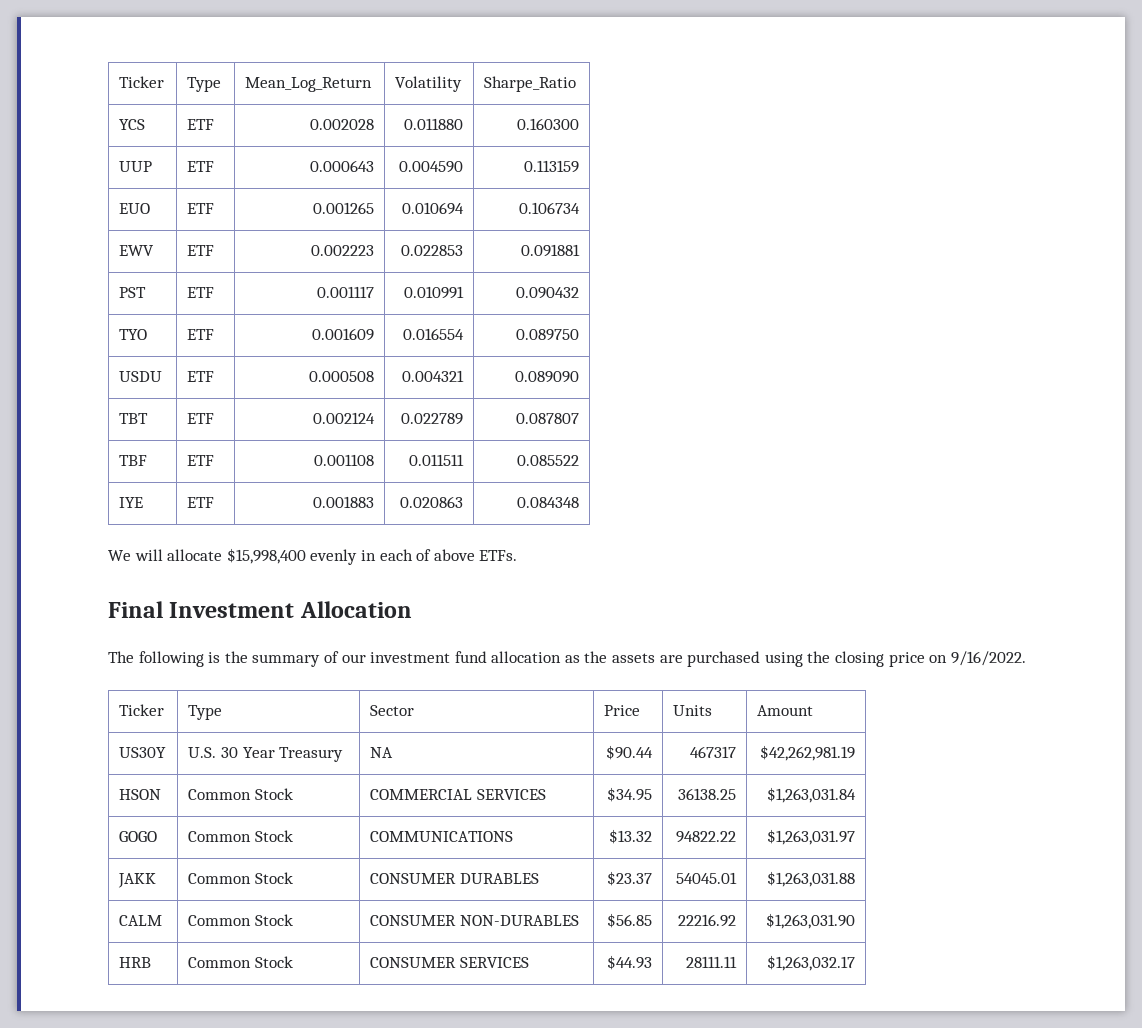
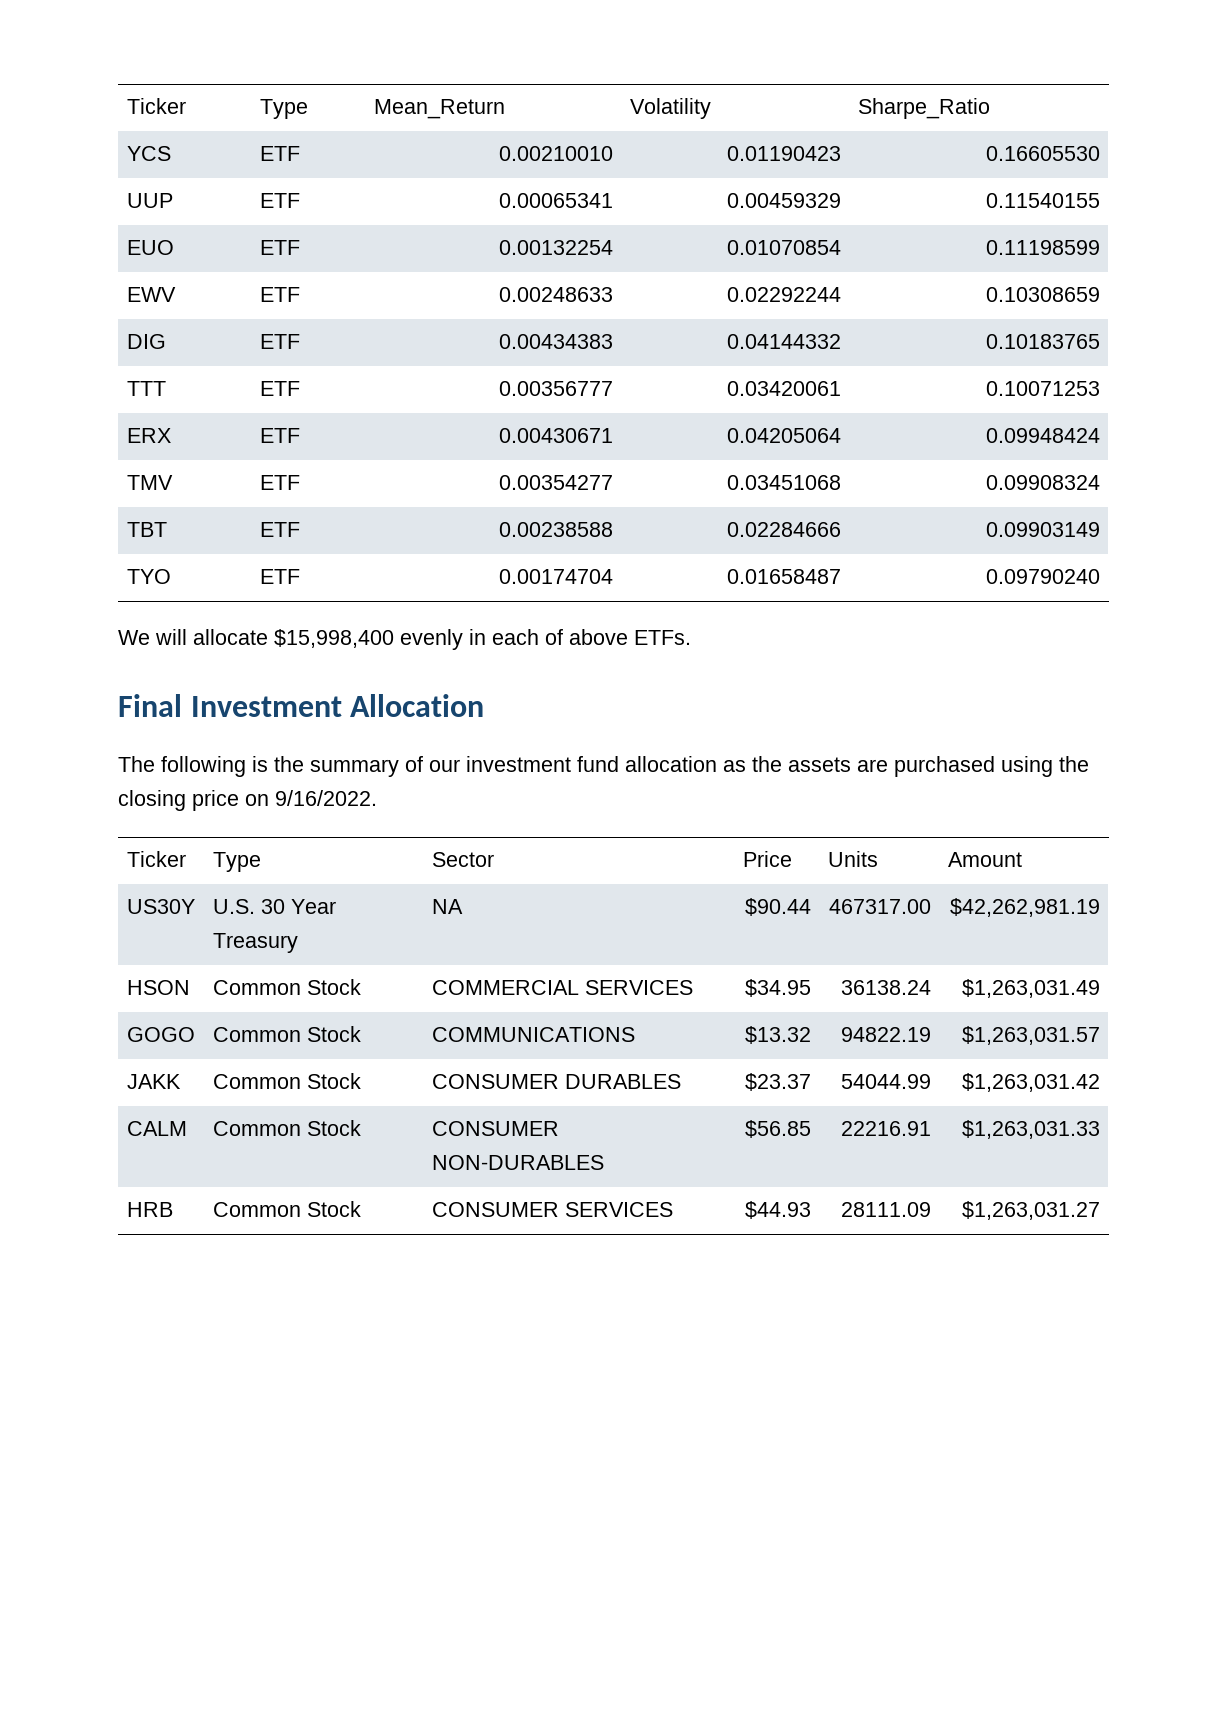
- Ticker | Type | Mean_Log_Return | Volatility | Sharpe_Ratio
+ Ticker | Type | Mean_Return | Volatility | Sharpe_Ratio
- YCS | ETF | 0.002028 | 0.011880 | 0.160300
+ YCS | ETF | 0.00210010 | 0.01190423 | 0.16605530
- UUP | ETF | 0.000643 | 0.004590 | 0.113159
+ UUP | ETF | 0.00065341 | 0.00459329 | 0.11540155
- EUO | ETF | 0.001265 | 0.010694 | 0.106734
+ EUO | ETF | 0.00132254 | 0.01070854 | 0.11198599
- EWV | ETF | 0.002223 | 0.022853 | 0.091881
- PST | ETF | 0.001117 | 0.010991 | 0.090432
- TYO | ETF | 0.001609 | 0.016554 | 0.089750
- USDU | ETF | 0.000508 | 0.004321 | 0.089090
- TBT | ETF | 0.002124 | 0.022789 | 0.087807
- TBF | ETF | 0.001108 | 0.011511 | 0.085522
- IYE | ETF | 0.001883 | 0.020863 | 0.084348
+ EWV | ETF | 0.00248633 | 0.02292244 | 0.10308659
+ DIG | ETF | 0.00434383 | 0.04144332 | 0.10183765
+ TTT | ETF | 0.00356777 | 0.03420061 | 0.10071253
+ ERX | ETF | 0.00430671 | 0.04205064 | 0.09948424
+ TMV | ETF | 0.00354277 | 0.03451068 | 0.09908324
+ TBT | ETF | 0.00238588 | 0.02284666 | 0.09903149
+ TYO | ETF | 0.00174704 | 0.01658487 | 0.09790240
- US30Y | U.S. 30 Year Treasury | NA | $90.44 | 467317 | $42,262,981.19
+ US30Y | U.S. 30 Year Treasury | NA | $90.44 | 467317.00 | $42,262,981.19
- HSON | Common Stock | COMMERCIAL SERVICES | $34.95 | 36138.25 | $1,263,031.84
+ HSON | Common Stock | COMMERCIAL SERVICES | $34.95 | 36138.24 | $1,263,031.49
- GOGO | Common Stock | COMMUNICATIONS | $13.32 | 94822.22 | $1,263,031.97
+ GOGO | Common Stock | COMMUNICATIONS | $13.32 | 94822.19 | $1,263,031.57
- JAKK | Common Stock | CONSUMER DURABLES | $23.37 | 54045.01 | $1,263,031.88
+ JAKK | Common Stock | CONSUMER DURABLES | $23.37 | 54044.99 | $1,263,031.42
- CALM | Common Stock | CONSUMER NON-DURABLES | $56.85 | 22216.92 | $1,263,031.90
+ CALM | Common Stock | CONSUMER NON-DURABLES | $56.85 | 22216.91 | $1,263,031.33
- HRB | Common Stock | CONSUMER SERVICES | $44.93 | 28111.11 | $1,263,032.17
+ HRB | Common Stock | CONSUMER SERVICES | $44.93 | 28111.09 | $1,263,031.27

